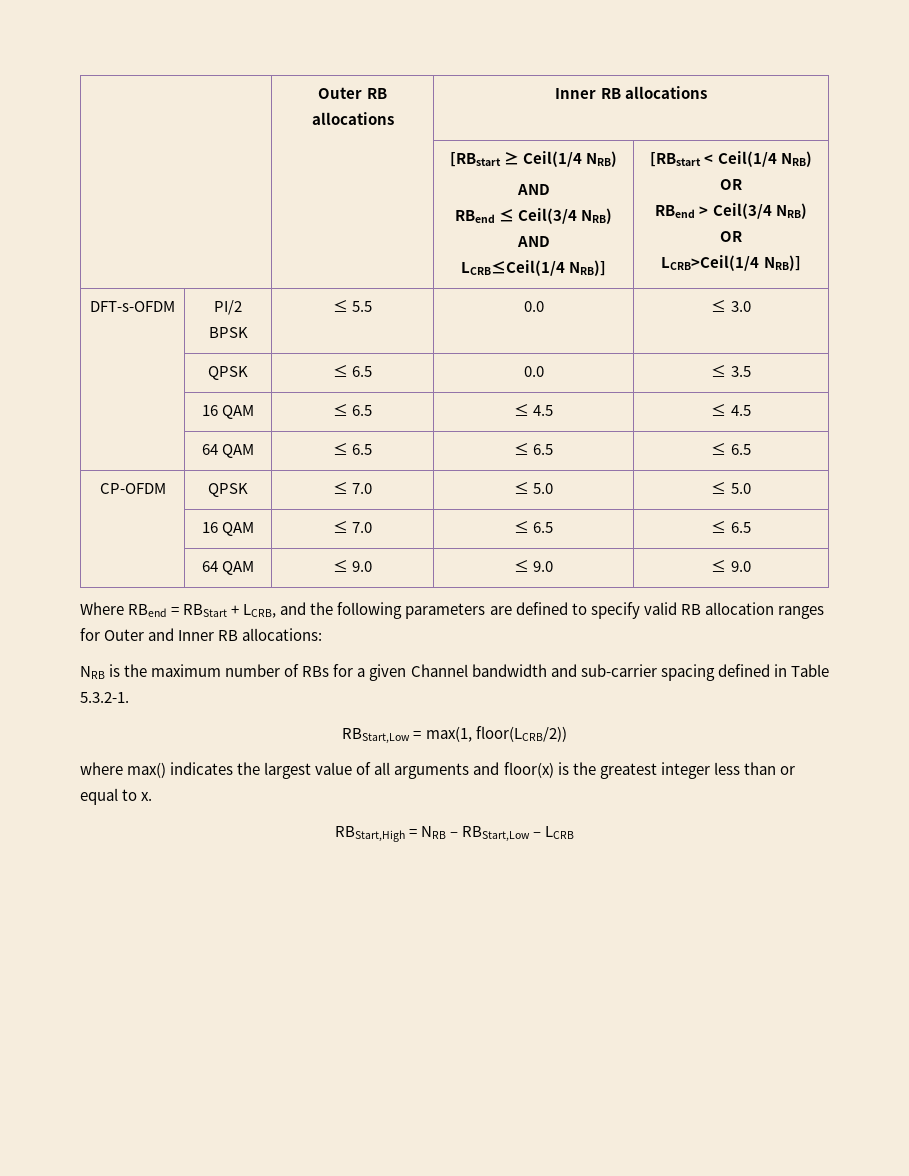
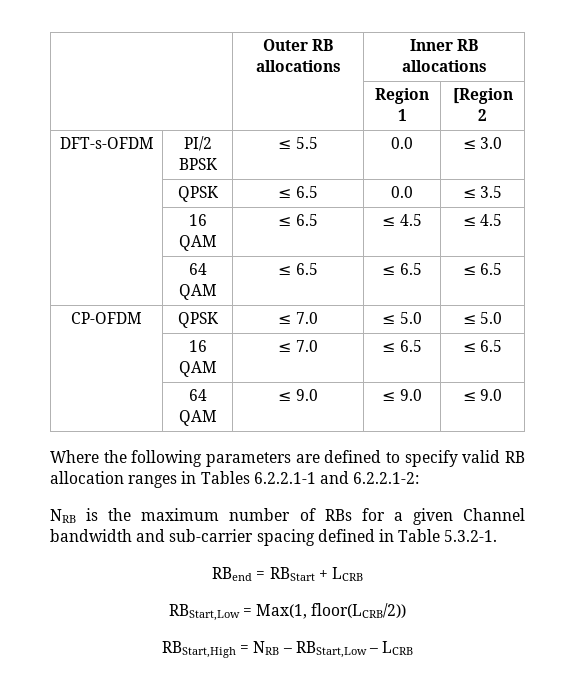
- | | [RBstart ≥ Ceil(1/4 NRB)
- AND
- RBend ≤ Ceil(3/4 NRB) AND
- LCRB≤Ceil(1/4 NRB)] | [RBstart < Ceil(1/4 NRB) OR
- RBend > Ceil(3/4 NRB) OR
- LCRB>Ceil(1/4 NRB)]
+ | | Region 1 | [Region 2
- Where RBend = RBStart + LCRB, and the following parameters are defined to specify valid RB allocation ranges for Outer and Inner RB allocations:
+ Where the following parameters are defined to specify valid RB allocation ranges in Tables 6.2.2.1-1 and 6.2.2.1-2:
+ RBend = RBStart + LCRB
- RBStart,Low = max(1, floor(LCRB/2))
+ RBStart,Low = Max(1, floor(LCRB/2))
- where max() indicates the largest value of all arguments and floor(x) is the greatest integer less than or equal to x.

